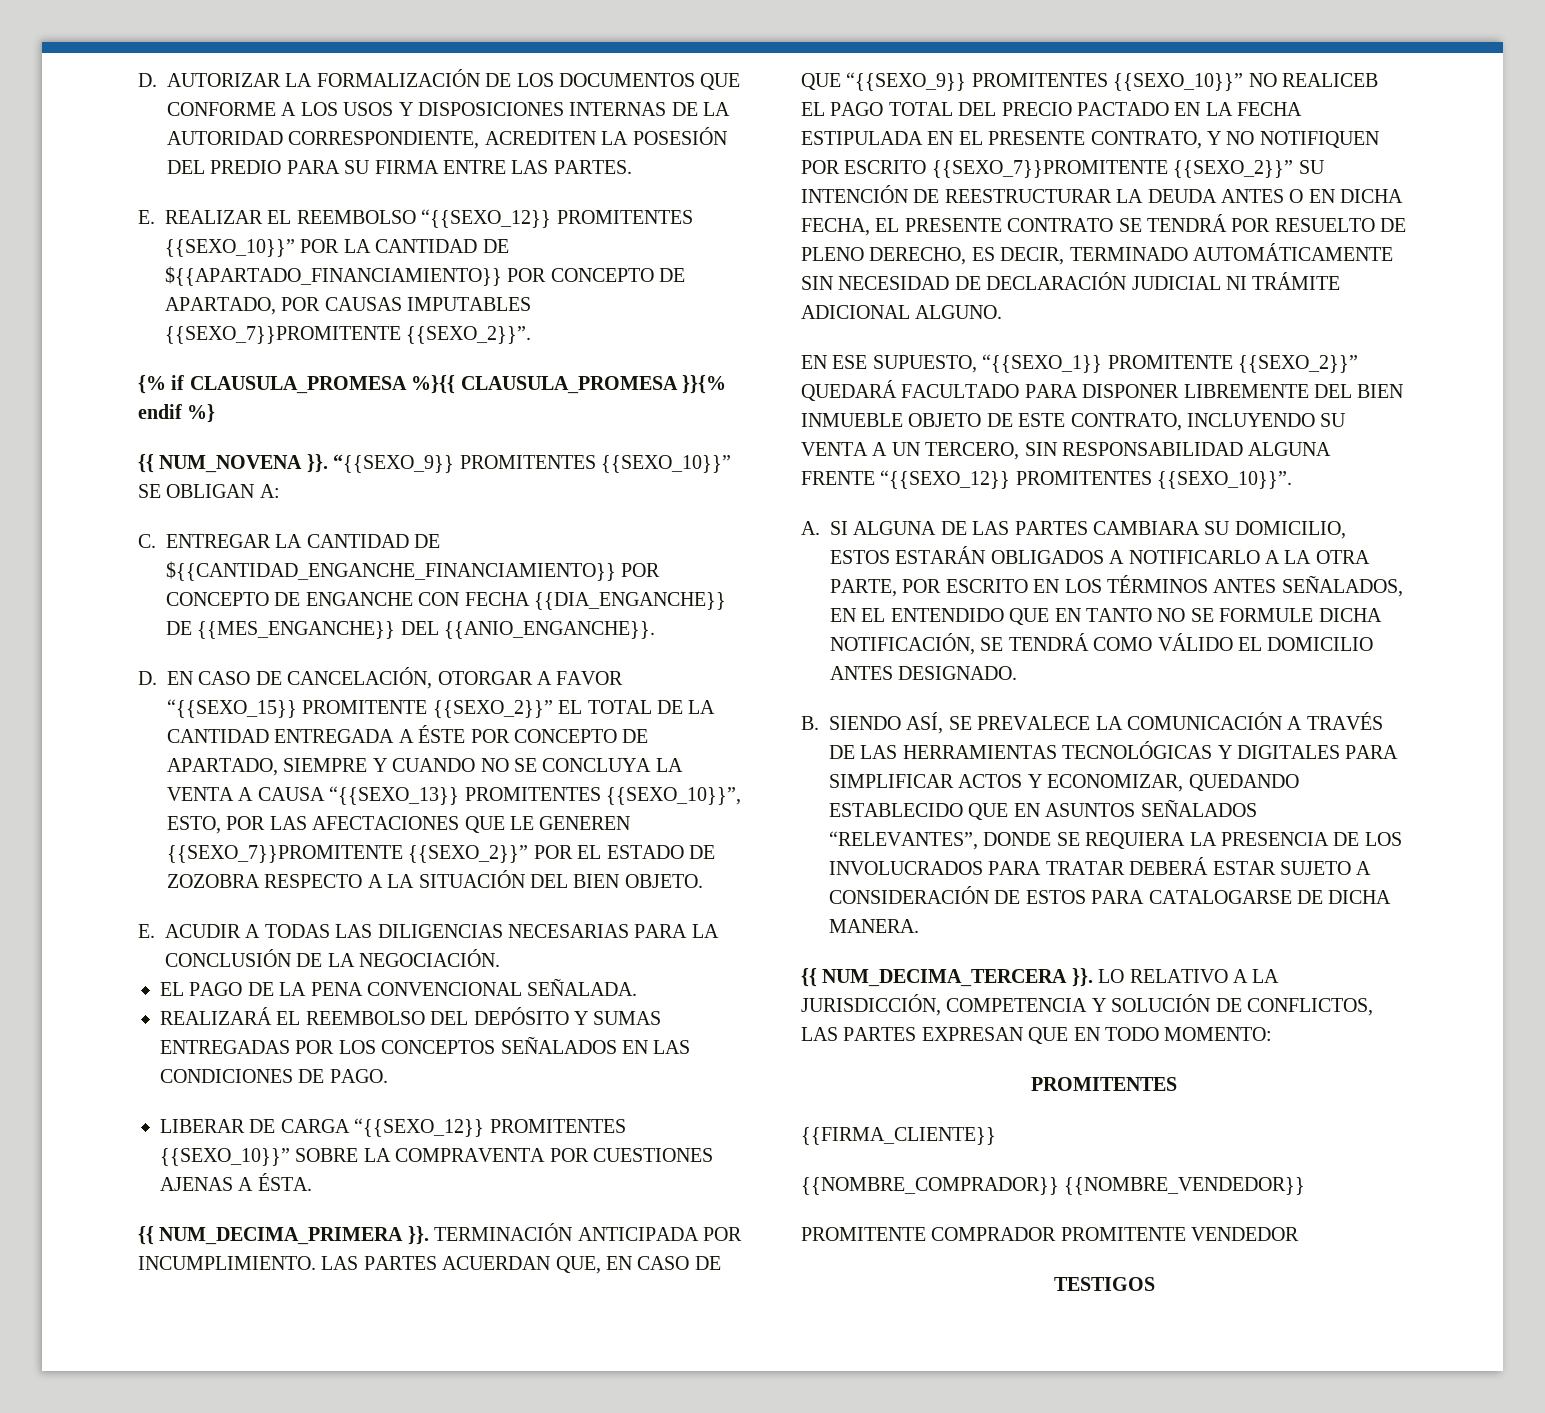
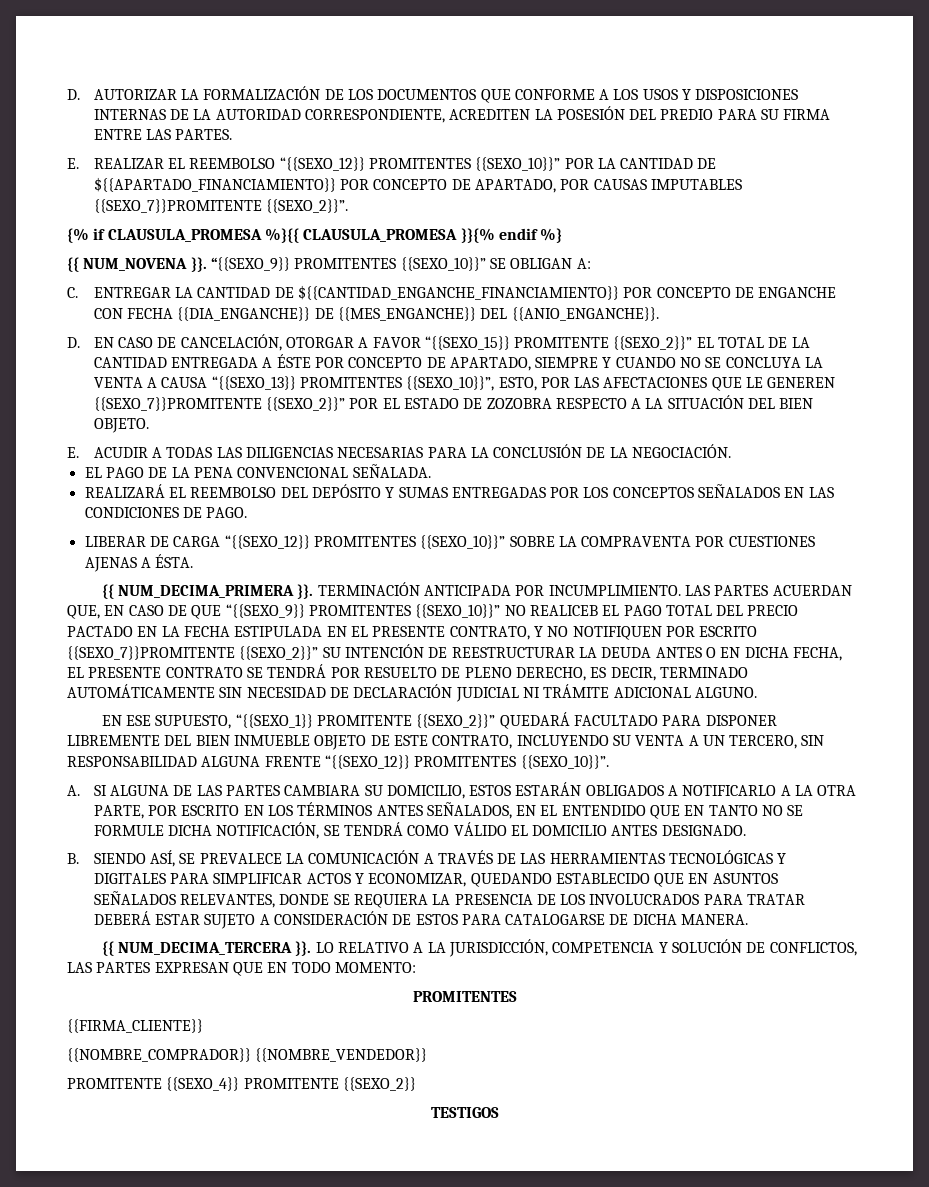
- B. SIENDO ASÍ, SE PREVALECE LA COMUNICACIÓN A TRAVÉS DE LAS HERRAMIENTAS TECNOLÓGICAS Y DIGITALES PARA SIMPLIFICAR ACTOS Y ECONOMIZAR, QUEDANDO ESTABLECIDO QUE EN ASUNTOS SEÑALADOS “RELEVANTES”, DONDE SE REQUIERA LA PRESENCIA DE LOS INVOLUCRADOS PARA TRATAR DEBERÁ ESTAR SUJETO A CONSIDERACIÓN DE ESTOS PARA CATALOGARSE DE DICHA MANERA.
+ B. SIENDO ASÍ, SE PREVALECE LA COMUNICACIÓN A TRAVÉS DE LAS HERRAMIENTAS TECNOLÓGICAS Y DIGITALES PARA SIMPLIFICAR ACTOS Y ECONOMIZAR, QUEDANDO ESTABLECIDO QUE EN ASUNTOS SEÑALADOS RELEVANTES, DONDE SE REQUIERA LA PRESENCIA DE LOS INVOLUCRADOS PARA TRATAR DEBERÁ ESTAR SUJETO A CONSIDERACIÓN DE ESTOS PARA CATALOGARSE DE DICHA MANERA.
- PROMITENTE COMPRADOR PROMITENTE VENDEDOR
+ PROMITENTE {{SEXO_4}} PROMITENTE {{SEXO_2}}

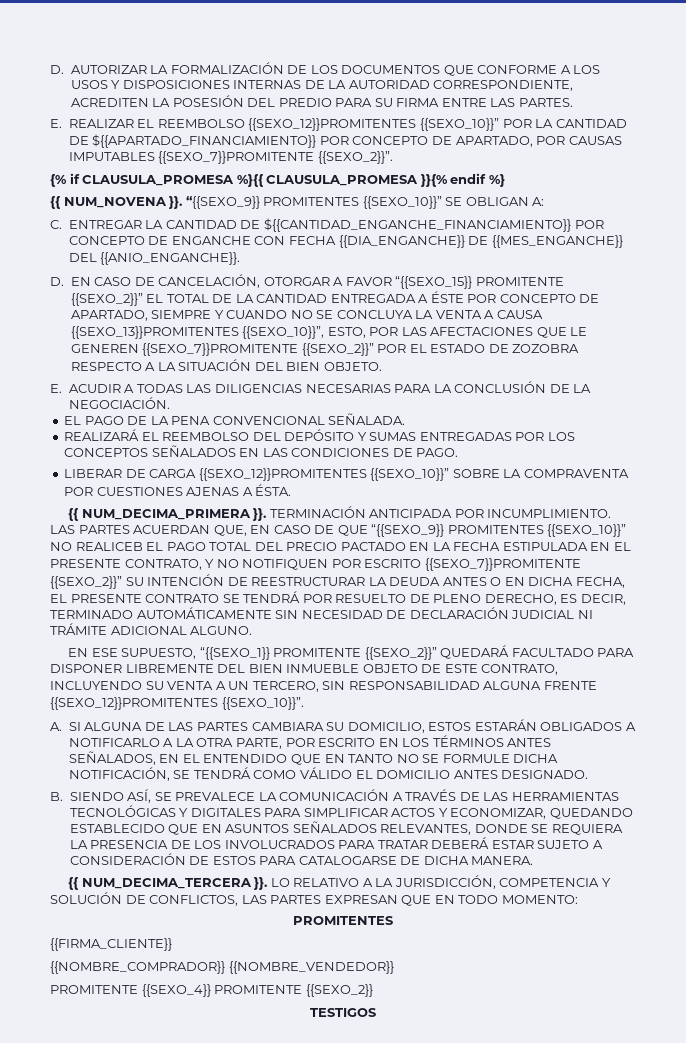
- E. REALIZAR EL REEMBOLSO “{{SEXO_12}} PROMITENTES {{SEXO_10}}” POR LA CANTIDAD DE ${{APARTADO_FINANCIAMIENTO}} POR CONCEPTO DE APARTADO, POR CAUSAS IMPUTABLES {{SEXO_7}}PROMITENTE {{SEXO_2}}”.
+ E. REALIZAR EL REEMBOLSO {{SEXO_12}}PROMITENTES {{SEXO_10}}” POR LA CANTIDAD DE ${{APARTADO_FINANCIAMIENTO}} POR CONCEPTO DE APARTADO, POR CAUSAS IMPUTABLES {{SEXO_7}}PROMITENTE {{SEXO_2}}”.
- D. EN CASO DE CANCELACIÓN, OTORGAR A FAVOR “{{SEXO_15}} PROMITENTE {{SEXO_2}}” EL TOTAL DE LA CANTIDAD ENTREGADA A ÉSTE POR CONCEPTO DE APARTADO, SIEMPRE Y CUANDO NO SE CONCLUYA LA VENTA A CAUSA “{{SEXO_13}} PROMITENTES {{SEXO_10}}”, ESTO, POR LAS AFECTACIONES QUE LE GENEREN {{SEXO_7}}PROMITENTE {{SEXO_2}}” POR EL ESTADO DE ZOZOBRA RESPECTO A LA SITUACIÓN DEL BIEN OBJETO.
+ D. EN CASO DE CANCELACIÓN, OTORGAR A FAVOR “{{SEXO_15}} PROMITENTE {{SEXO_2}}” EL TOTAL DE LA CANTIDAD ENTREGADA A ÉSTE POR CONCEPTO DE APARTADO, SIEMPRE Y CUANDO NO SE CONCLUYA LA VENTA A CAUSA {{SEXO_13}}PROMITENTES {{SEXO_10}}”, ESTO, POR LAS AFECTACIONES QUE LE GENEREN {{SEXO_7}}PROMITENTE {{SEXO_2}}” POR EL ESTADO DE ZOZOBRA RESPECTO A LA SITUACIÓN DEL BIEN OBJETO.
- LIBERAR DE CARGA “{{SEXO_12}} PROMITENTES {{SEXO_10}}” SOBRE LA COMPRAVENTA POR CUESTIONES AJENAS A ÉSTA.
+ LIBERAR DE CARGA {{SEXO_12}}PROMITENTES {{SEXO_10}}” SOBRE LA COMPRAVENTA POR CUESTIONES AJENAS A ÉSTA.
- EN ESE SUPUESTO, “{{SEXO_1}} PROMITENTE {{SEXO_2}}” QUEDARÁ FACULTADO PARA DISPONER LIBREMENTE DEL BIEN INMUEBLE OBJETO DE ESTE CONTRATO, INCLUYENDO SU VENTA A UN TERCERO, SIN RESPONSABILIDAD ALGUNA FRENTE “{{SEXO_12}} PROMITENTES {{SEXO_10}}”.
+ EN ESE SUPUESTO, “{{SEXO_1}} PROMITENTE {{SEXO_2}}” QUEDARÁ FACULTADO PARA DISPONER LIBREMENTE DEL BIEN INMUEBLE OBJETO DE ESTE CONTRATO, INCLUYENDO SU VENTA A UN TERCERO, SIN RESPONSABILIDAD ALGUNA FRENTE {{SEXO_12}}PROMITENTES {{SEXO_10}}”.

